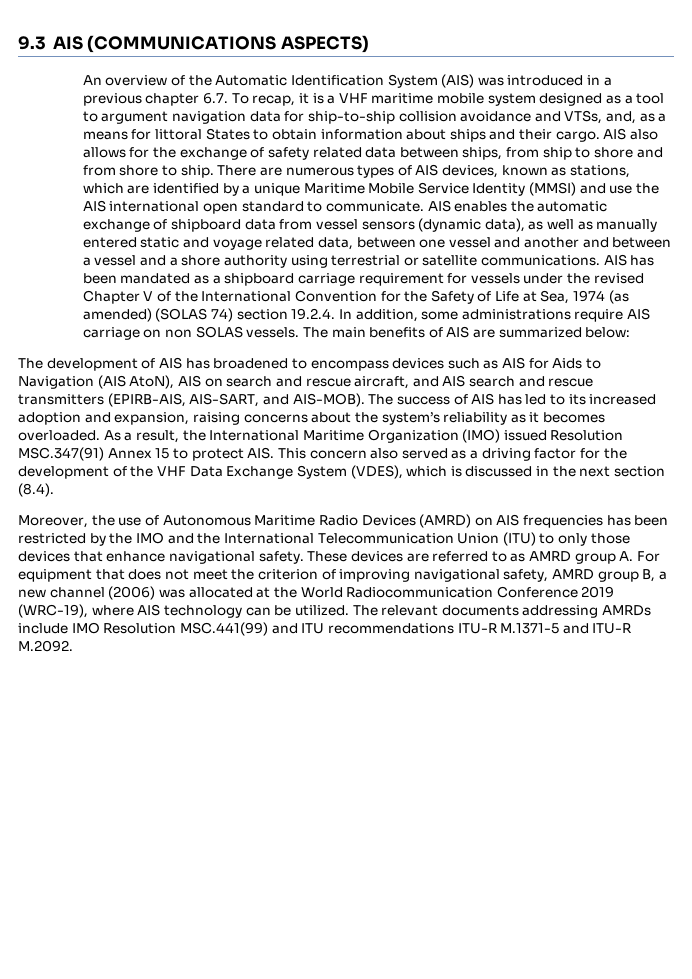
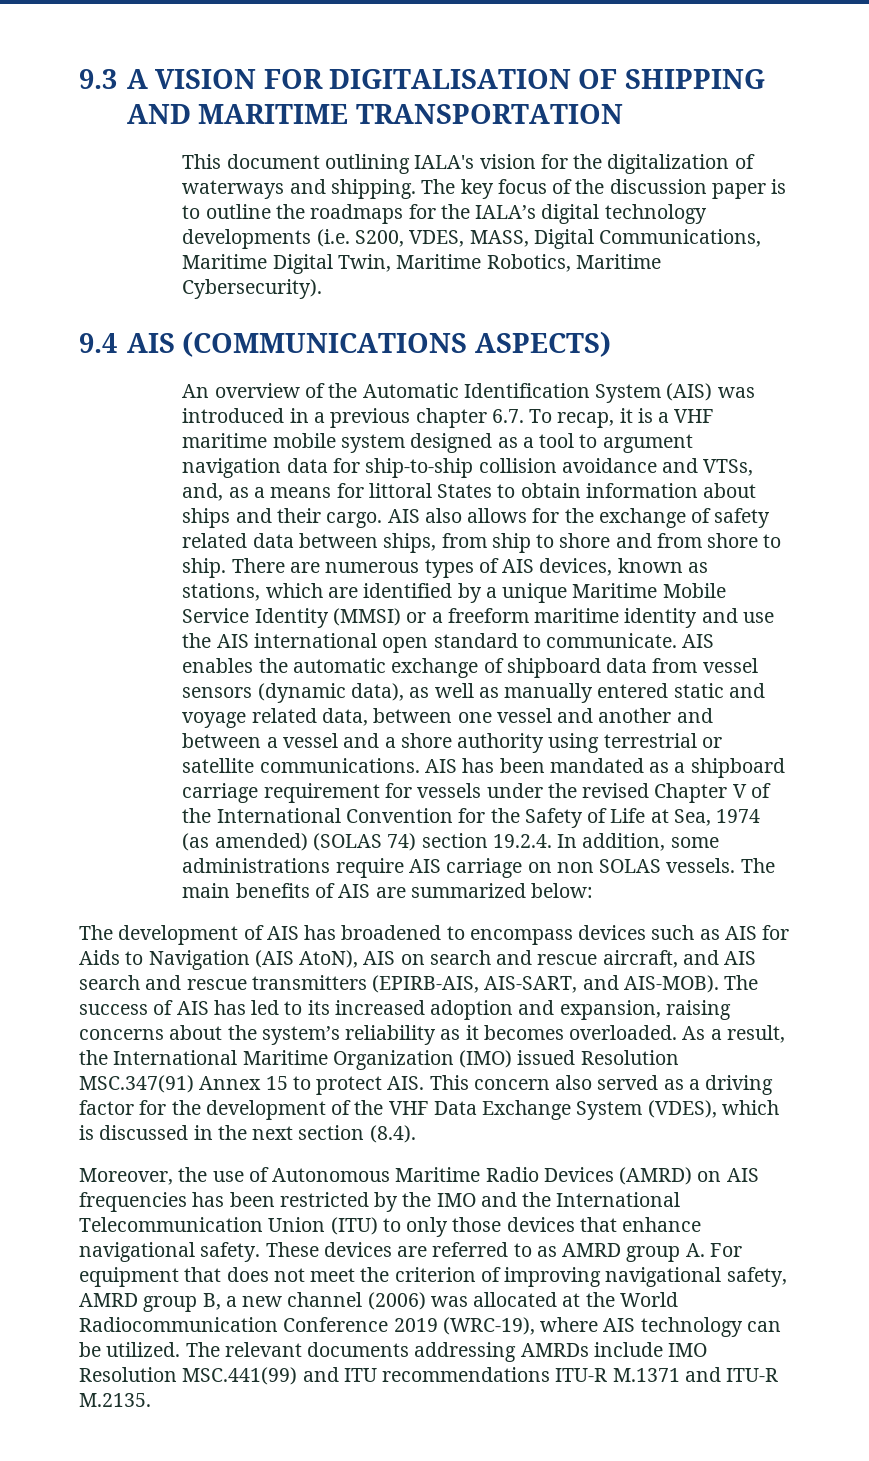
- 9.3 AIS (COMMUNICATIONS ASPECTS)
+ 9.3 A VISION FOR DIGITALISATION OF SHIPPING AND MARITIME TRANSPORTATION
+ This document outlining IALA's vision for the digitalization of waterways and shipping. The key focus of the discussion paper is to outline the roadmaps for the IALA’s digital technology developments (i.e. S200, VDES, MASS, Digital Communications, Maritime Digital Twin, Maritime Robotics, Maritime Cybersecurity).
+ 9.4 AIS (COMMUNICATIONS ASPECTS)
- There are numerous types of AIS devices, known as stations, which are identified by a unique Maritime Mobile Service Identity (MMSI) and use the AIS international open standard to communicate.
+ There are numerous types of AIS devices, known as stations, which are identified by a unique Maritime Mobile Service Identity (MMSI) or a freeform maritime identity and use the AIS international open standard to communicate.
- The relevant documents addressing AMRDs include IMO Resolution MSC.441(99) and ITU recommendations ITU-R M.1371-5 and ITU-R M.2092.
+ The relevant documents addressing AMRDs include IMO Resolution MSC.441(99) and ITU recommendations ITU-R M.1371 and ITU-R M.2135.

